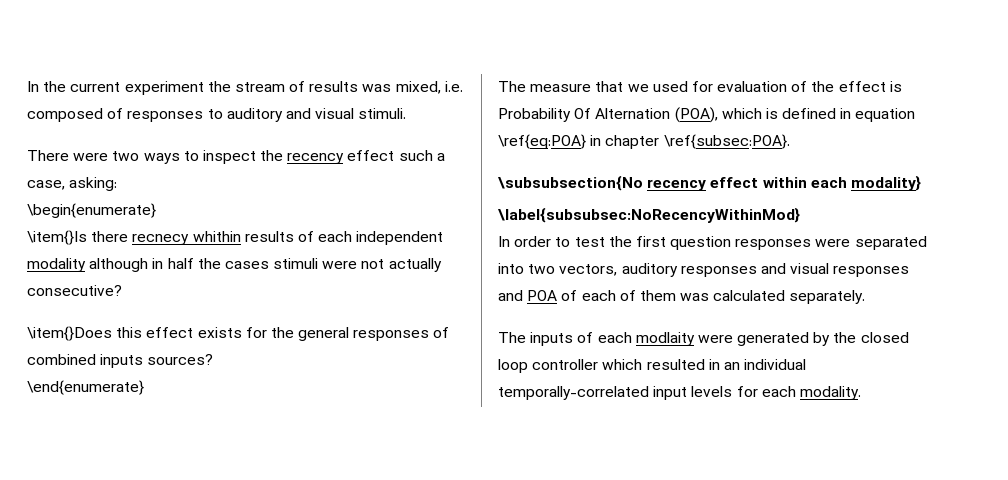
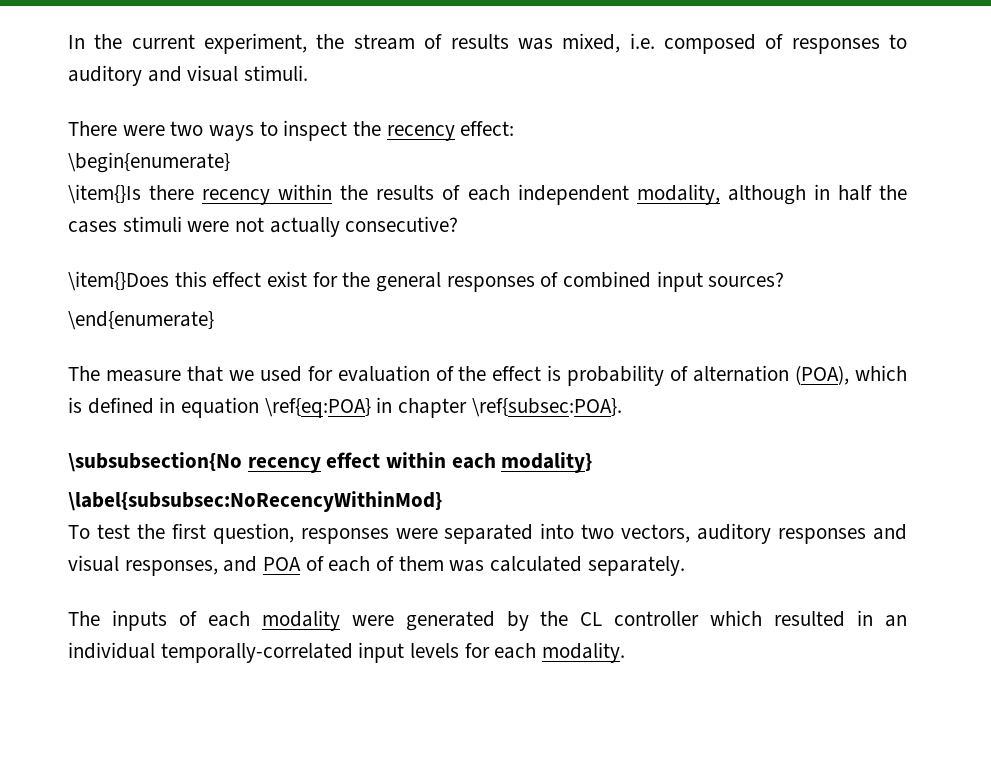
- In the current experiment the stream of results was mixed, i.e. composed of responses to auditory and visual stimuli.
+ In the current experiment, the stream of results was mixed, i.e. composed of responses to auditory and visual stimuli.
- There were two ways to inspect the recency effect such a case, asking:
+ There were two ways to inspect the recency effect:
- \item{}Is there recnecy whithin results of each independent modality although in half the cases stimuli were not actually consecutive?
+ \item{}Is there recency within the results of each independent modality, although in half the cases stimuli were not actually consecutive?
- \item{}Does this effect exists for the general responses of combined inputs sources?
+ \item{}Does this effect exist for the general responses of combined input sources?
- The measure that we used for evaluation of the effect is Probability Of Alternation (POA), which is defined in equation \ref{eq:POA} in chapter \ref{subsec:POA}.
+ The measure that we used for evaluation of the effect is probability of alternation (POA), which is defined in equation \ref{eq:POA} in chapter \ref{subsec:POA}.
- In order to test the first question responses were separated into two vectors, auditory responses and visual responses and POA of each of them was calculated separately.
+ To test the first question, responses were separated into two vectors, auditory responses and visual responses, and POA of each of them was calculated separately.
- The inputs of each modlaity were generated by the closed loop controller which resulted in an individual temporally-correlated input levels for each modality.
+ The inputs of each modality were generated by the CL controller which resulted in an individual temporally-correlated input levels for each modality.

